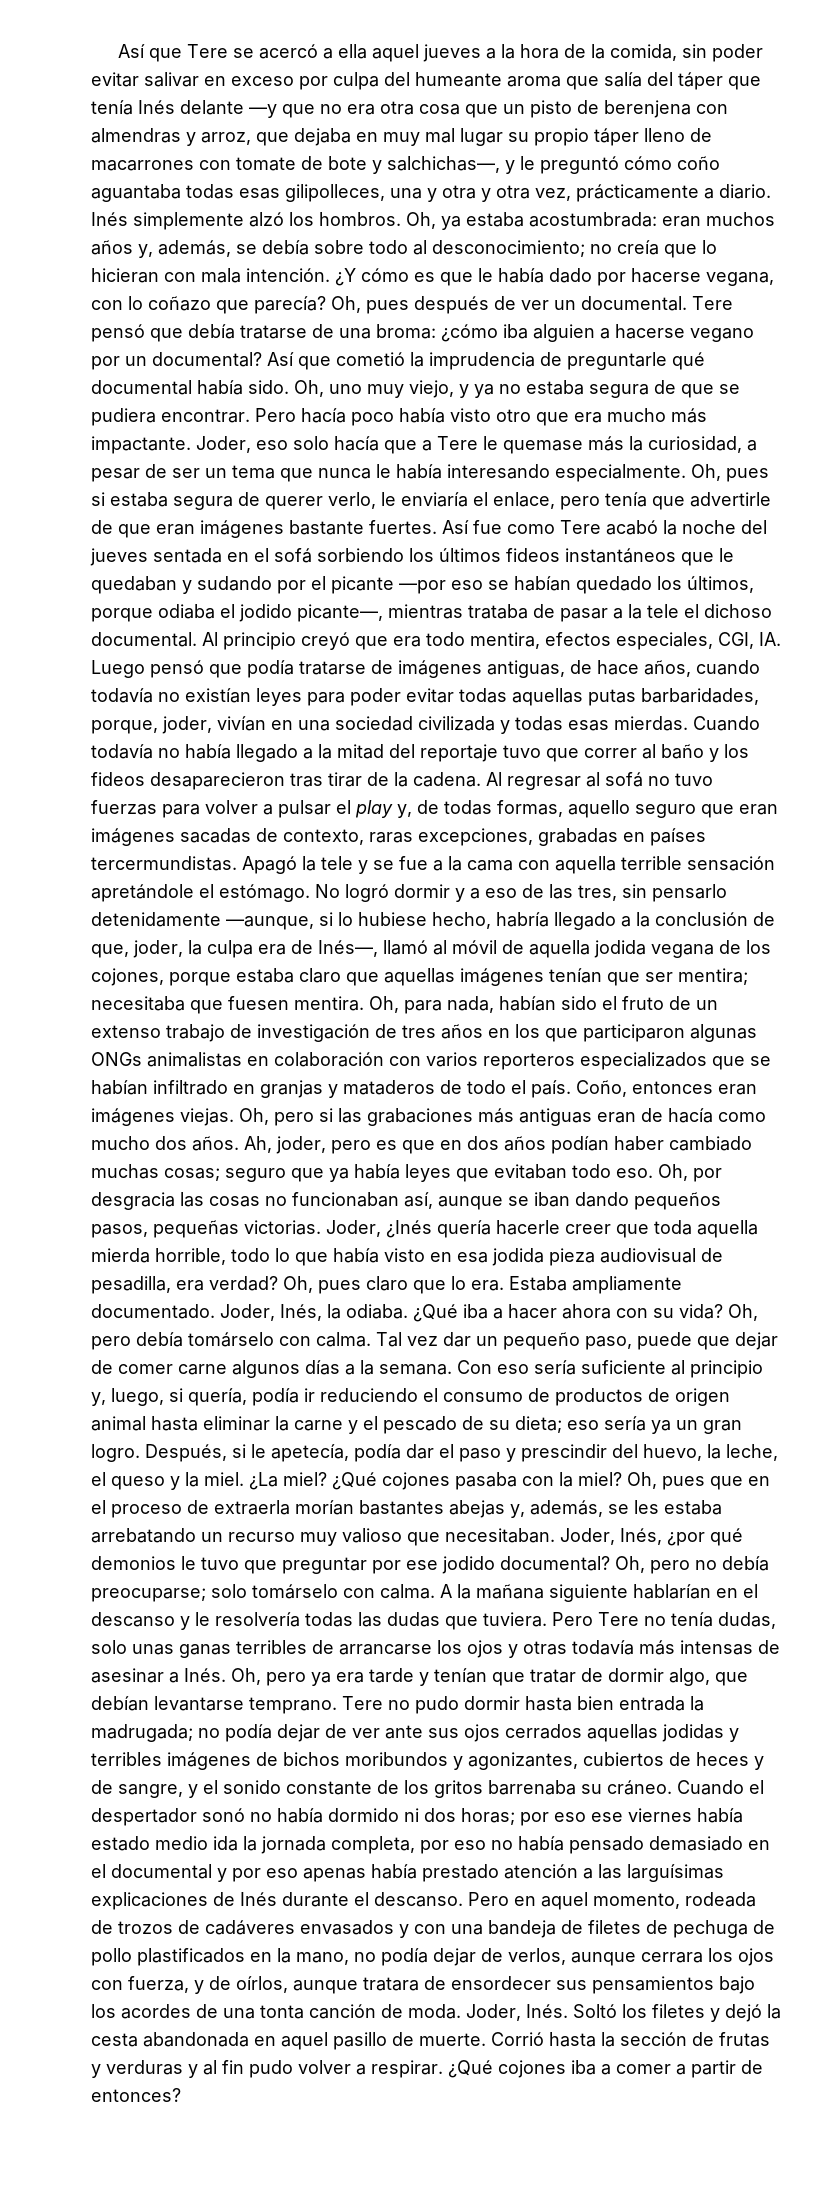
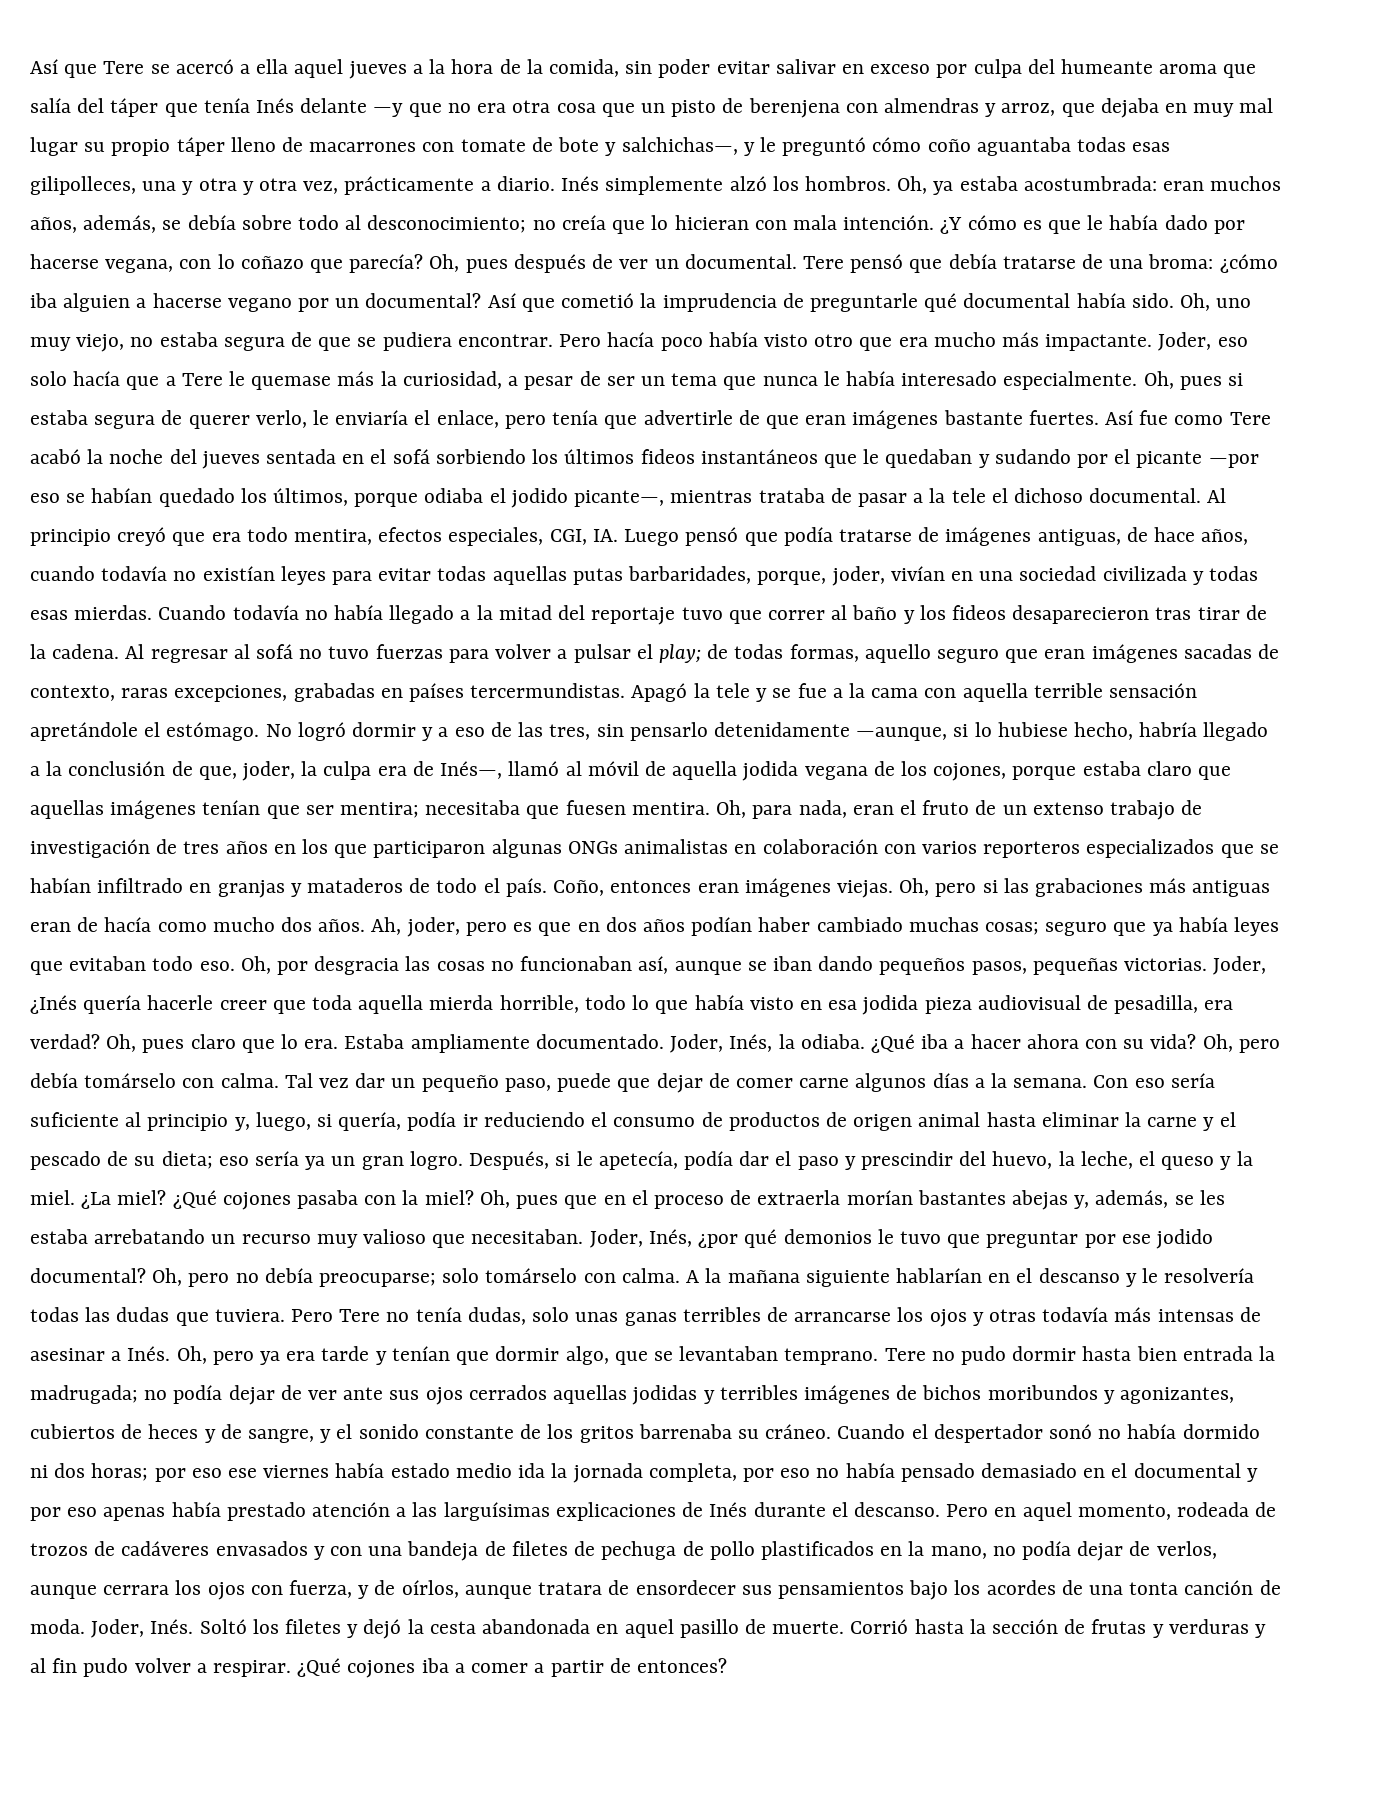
- Oh, ya estaba acostumbrada: eran muchos años y, además, se debía sobre todo al desconocimiento; no creía que lo hicieran con mala intención.
+ Oh, ya estaba acostumbrada: eran muchos años, además, se debía sobre todo al desconocimiento; no creía que lo hicieran con mala intención.
- Oh, uno muy viejo, y ya no estaba segura de que se pudiera encontrar.
+ Oh, uno muy viejo, no estaba segura de que se pudiera encontrar.
- Joder, eso solo hacía que a Tere le quemase más la curiosidad, a pesar de ser un tema que nunca le había interesando especialmente.
+ Joder, eso solo hacía que a Tere le quemase más la curiosidad, a pesar de ser un tema que nunca le había interesado especialmente.
- Al principio creyó que era todo mentira, efectos especiales, CGI, IA. Luego pensó que podía tratarse de imágenes antiguas, de hace años, cuando todavía no existían leyes para poder evitar todas aquellas putas barbaridades, porque, joder, vivían en una sociedad civilizada y todas esas mierdas.
+ Al principio creyó que era todo mentira, efectos especiales, CGI, IA. Luego pensó que podía tratarse de imágenes antiguas, de hace años, cuando todavía no existían leyes para evitar todas aquellas putas barbaridades, porque, joder, vivían en una sociedad civilizada y todas esas mierdas.
- Al regresar al sofá no tuvo fuerzas para volver a pulsar el play y, de todas formas, aquello seguro que eran imágenes sacadas de contexto, raras excepciones, grabadas en países tercermundistas.
+ Al regresar al sofá no tuvo fuerzas para volver a pulsar el play; de todas formas, aquello seguro que eran imágenes sacadas de contexto, raras excepciones, grabadas en países tercermundistas.
- Oh, para nada, habían sido el fruto de un extenso trabajo de investigación de tres años en los que participaron algunas ONGs animalistas en colaboración con varios reporteros especializados que se habían infiltrado en granjas y mataderos de todo el país.
+ Oh, para nada, eran el fruto de un extenso trabajo de investigación de tres años en los que participaron algunas ONGs animalistas en colaboración con varios reporteros especializados que se habían infiltrado en granjas y mataderos de todo el país.
- Oh, pero ya era tarde y tenían que tratar de dormir algo, que debían levantarse temprano.
+ Oh, pero ya era tarde y tenían que dormir algo, que se levantaban temprano.

